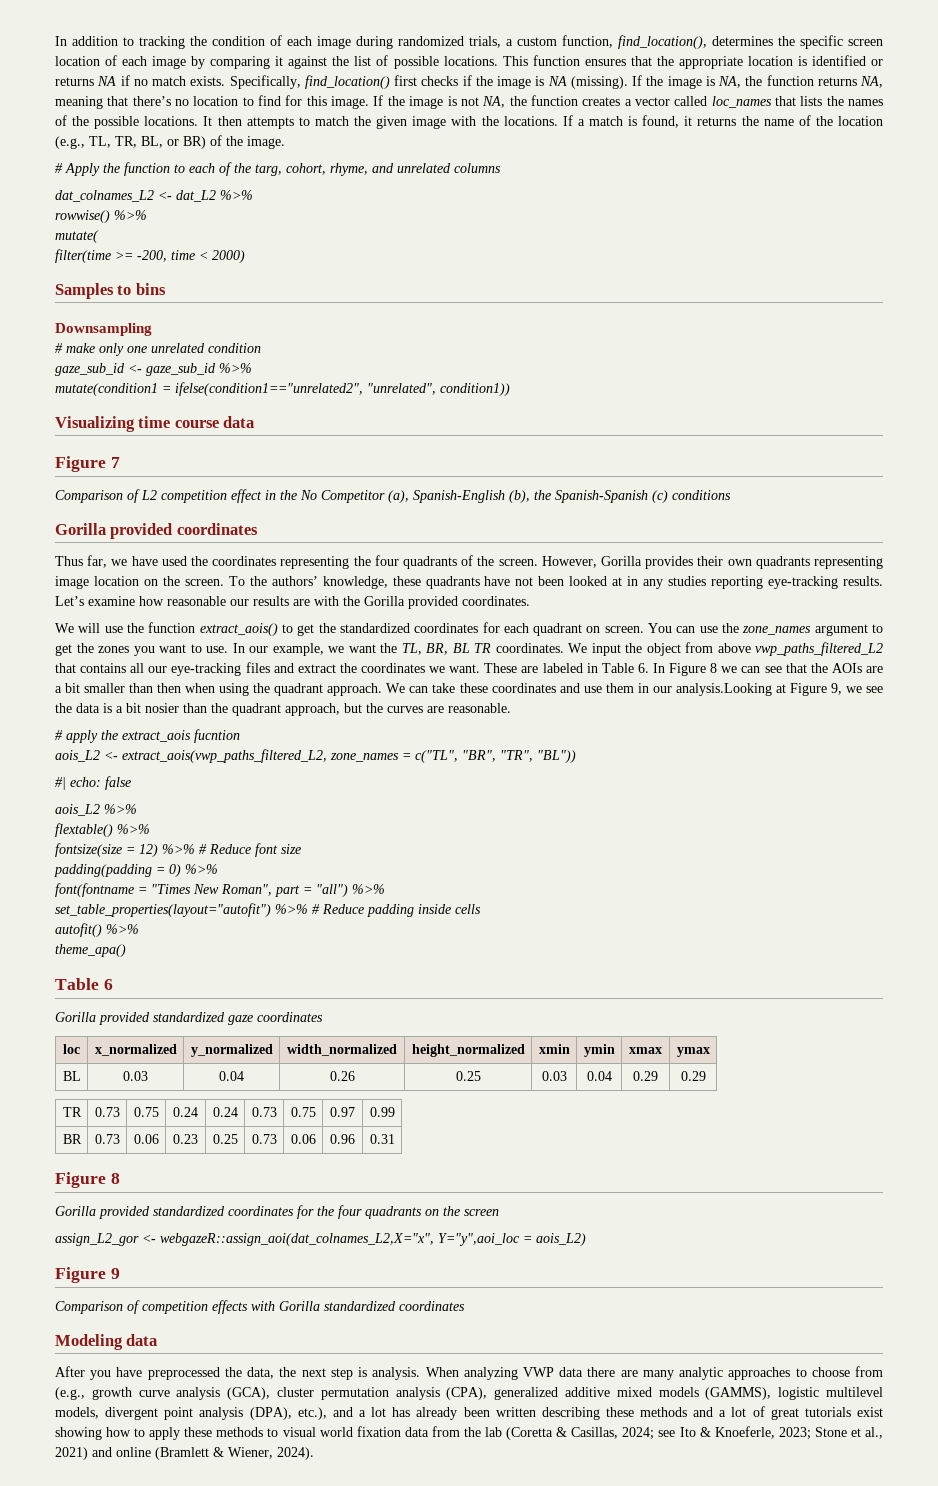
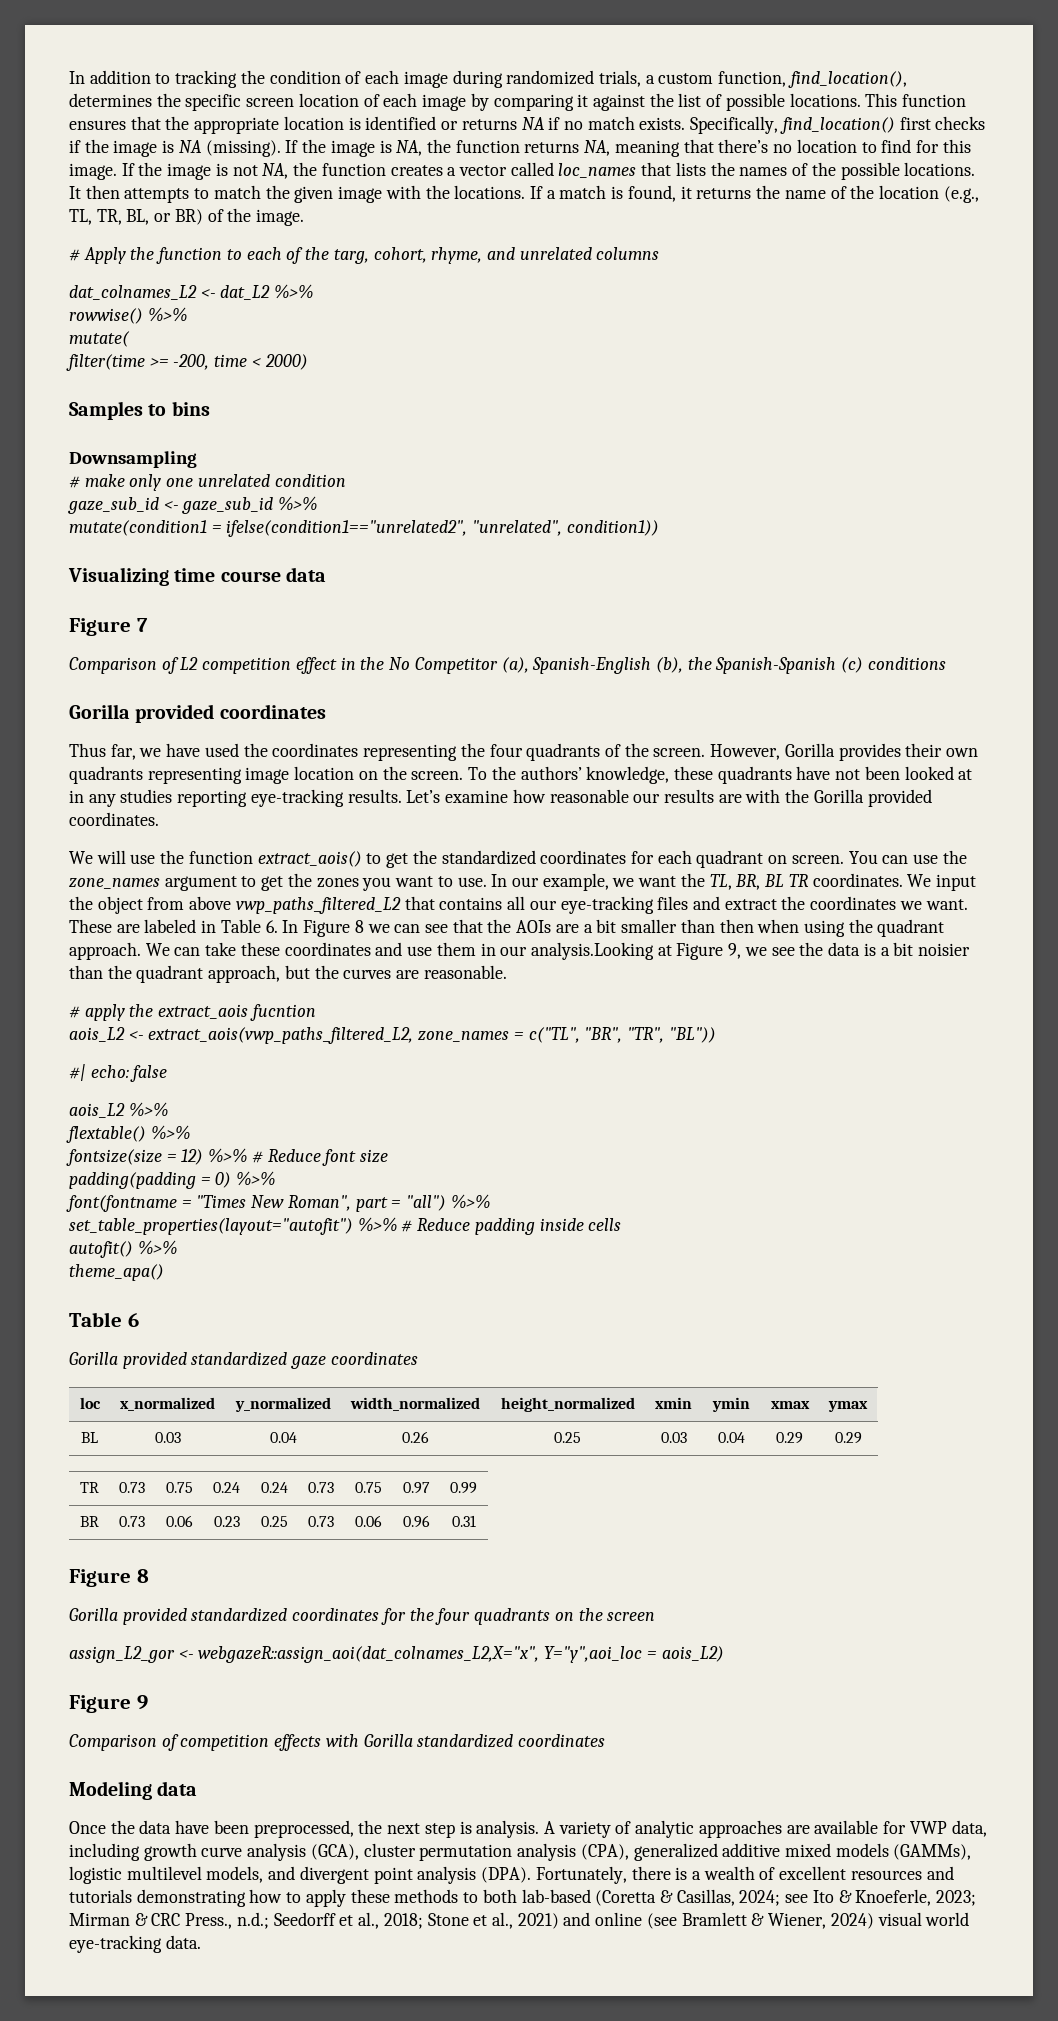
- We can take these coordinates and use them in our analysis.Looking at Figure 9, we see the data is a bit nosier than the quadrant approach, but the curves are reasonable.
+ We can take these coordinates and use them in our analysis.Looking at Figure 9, we see the data is a bit noisier than the quadrant approach, but the curves are reasonable.
- After you have preprocessed the data, the next step is analysis.
+ Once the data have been preprocessed, the next step is analysis.
- When analyzing VWP data there are many analytic approaches to choose from (e.g., growth curve analysis (GCA), cluster permutation analysis (CPA), generalized additive mixed models (GAMMS), logistic multilevel models, divergent point analysis (DPA), etc.), and a lot has already been written describing these methods and a lot of great tutorials exist showing how to apply these methods to visual world fixation data from the lab (Coretta & Casillas, 2024; see Ito & Knoeferle, 2023; Stone et al., 2021) and online (Bramlett & Wiener, 2024).
+ A variety of analytic approaches are available for VWP data, including growth curve analysis (GCA), cluster permutation analysis (CPA), generalized additive mixed models (GAMMs), logistic multilevel models, and divergent point analysis (DPA). Fortunately, there is a wealth of excellent resources and tutorials demonstrating how to apply these methods to both lab-based (Coretta & Casillas, 2024; see Ito & Knoeferle, 2023; Mirman & CRC Press., n.d.; Seedorff et al., 2018; Stone et al., 2021) and online (see Bramlett & Wiener, 2024) visual world eye-tracking data.

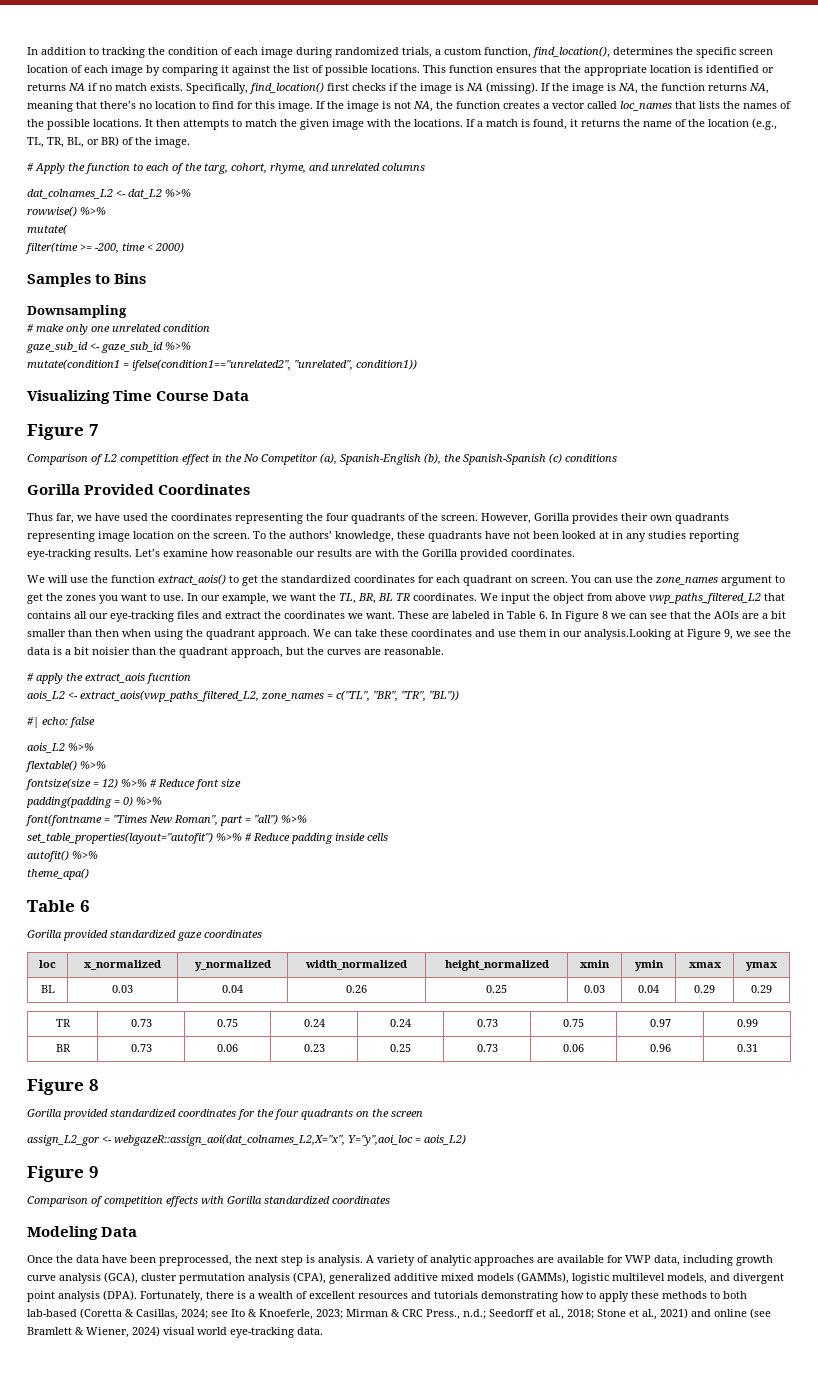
- Samples to bins
+ Samples to Bins
- Visualizing time course data
+ Visualizing Time Course Data
- Gorilla provided coordinates
+ Gorilla Provided Coordinates
- Modeling data
+ Modeling Data

